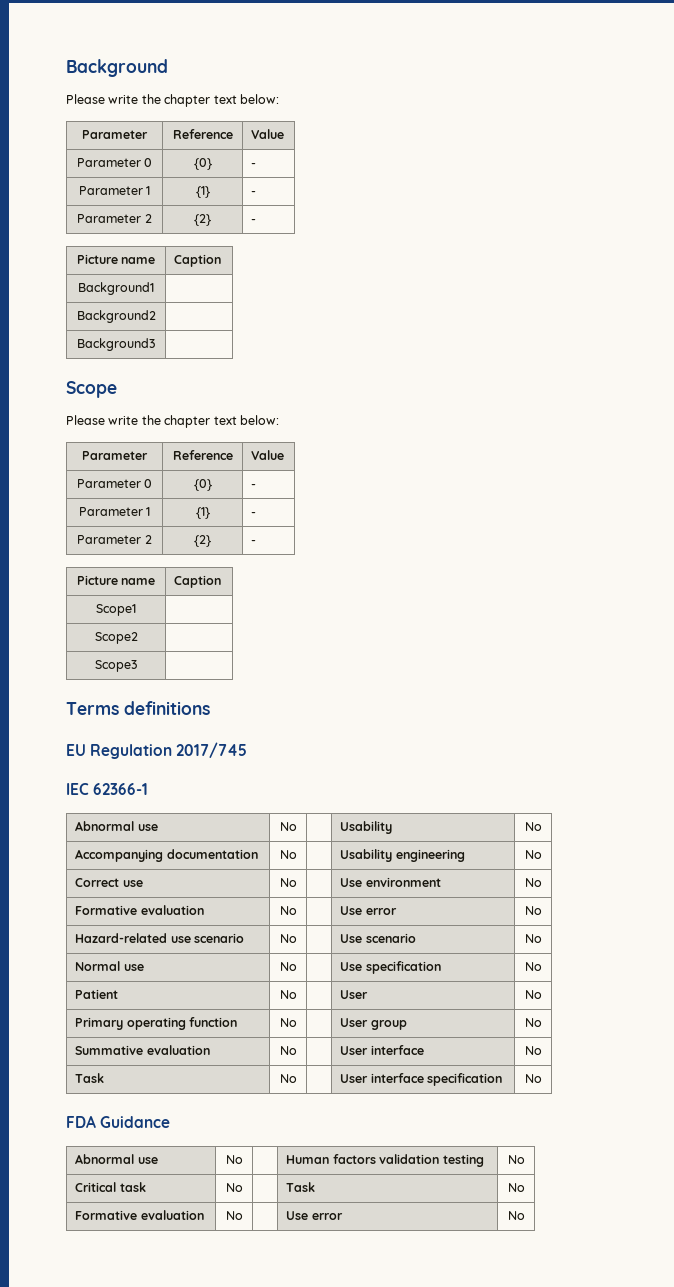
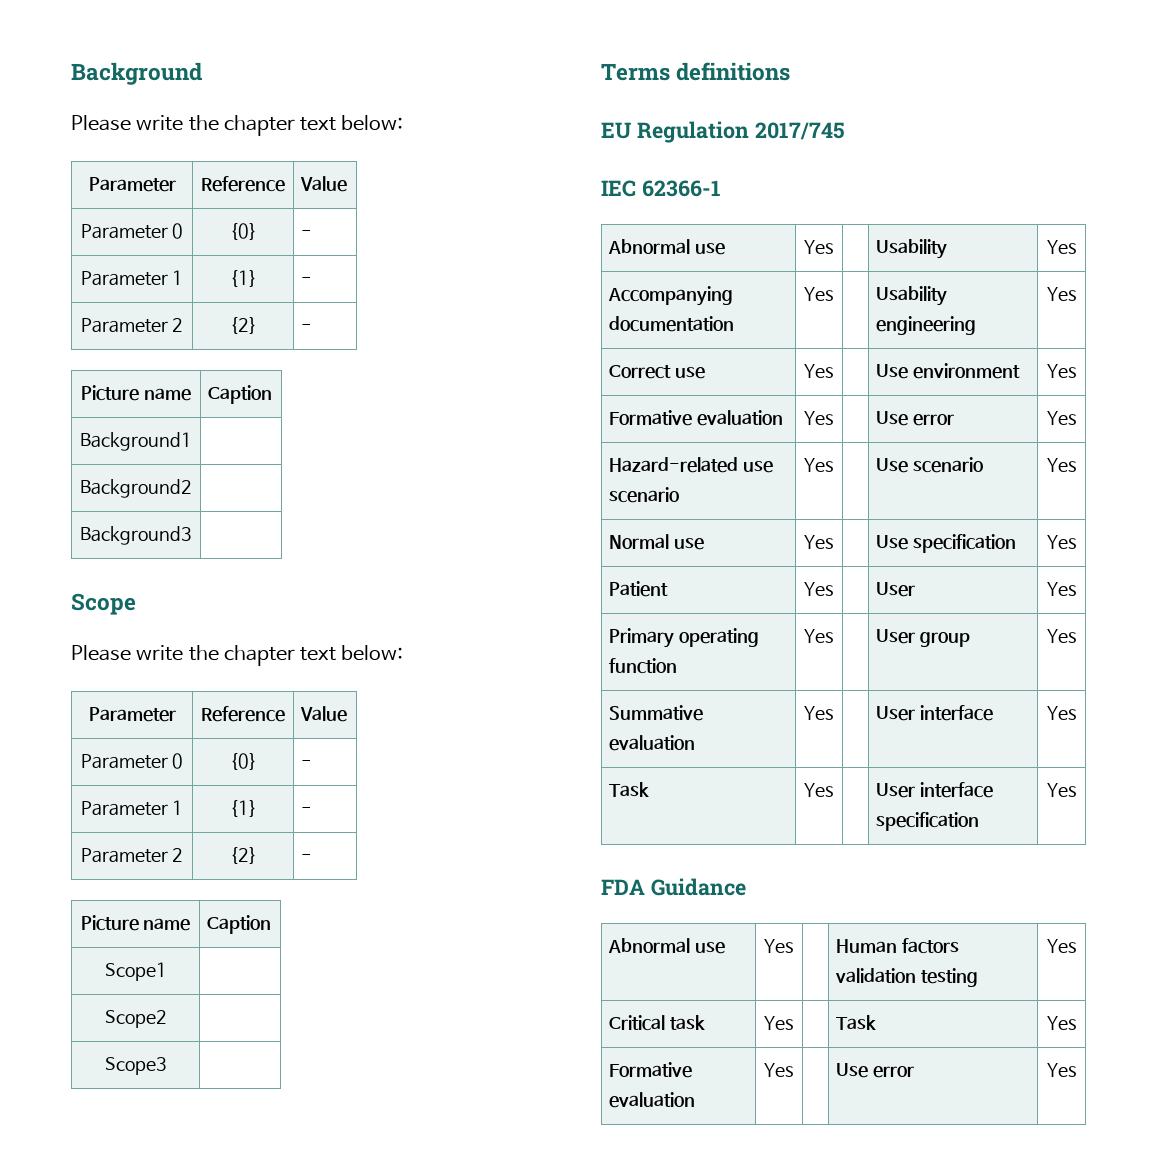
- Abnormal use | No | | Usability | No
+ Abnormal use | Yes | | Usability | Yes
- Accompanying documentation | No | | Usability engineering | No
+ Accompanying documentation | Yes | | Usability engineering | Yes
- Correct use | No | | Use environment | No
- Formative evaluation | No | | Use error | No
+ Correct use | Yes | | Use environment | Yes
+ Formative evaluation | Yes | | Use error | Yes
- Hazard-related use scenario | No | | Use scenario | No
+ Hazard-related use scenario | Yes | | Use scenario | Yes
- Normal use | No | | Use specification | No
+ Normal use | Yes | | Use specification | Yes
- Patient | No | | User | No
+ Patient | Yes | | User | Yes
- Primary operating function | No | | User group | No
+ Primary operating function | Yes | | User group | Yes
- Summative evaluation | No | | User interface | No
- Task | No | | User interface specification | No
+ Summative evaluation | Yes | | User interface | Yes
+ Task | Yes | | User interface specification | Yes
- Abnormal use | No | | Human factors validation testing | No
+ Abnormal use | Yes | | Human factors validation testing | Yes
- Critical task | No | | Task | No
- Formative evaluation | No | | Use error | No
+ Critical task | Yes | | Task | Yes
+ Formative evaluation | Yes | | Use error | Yes

